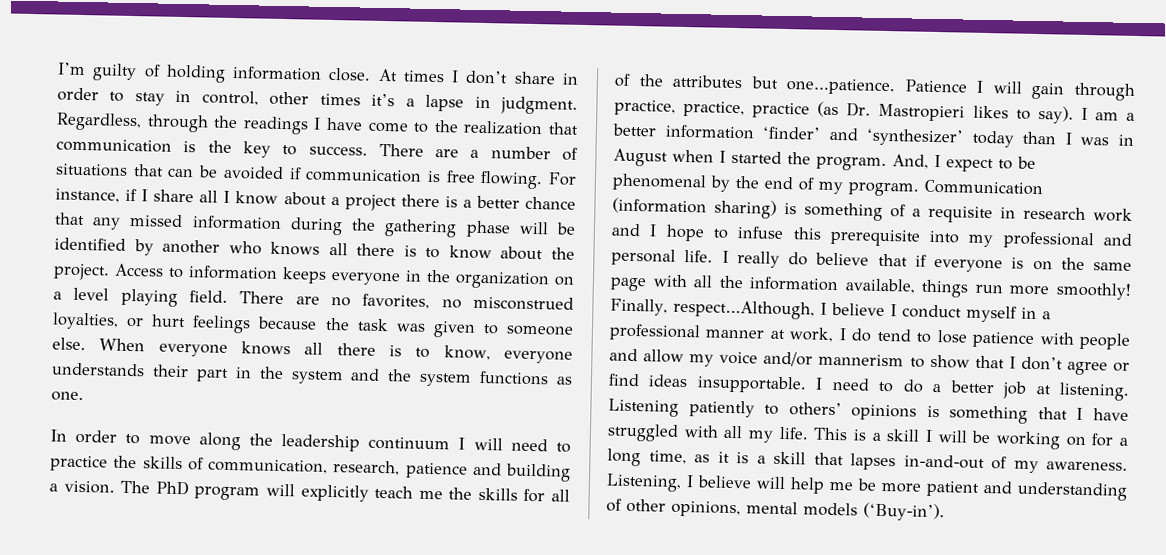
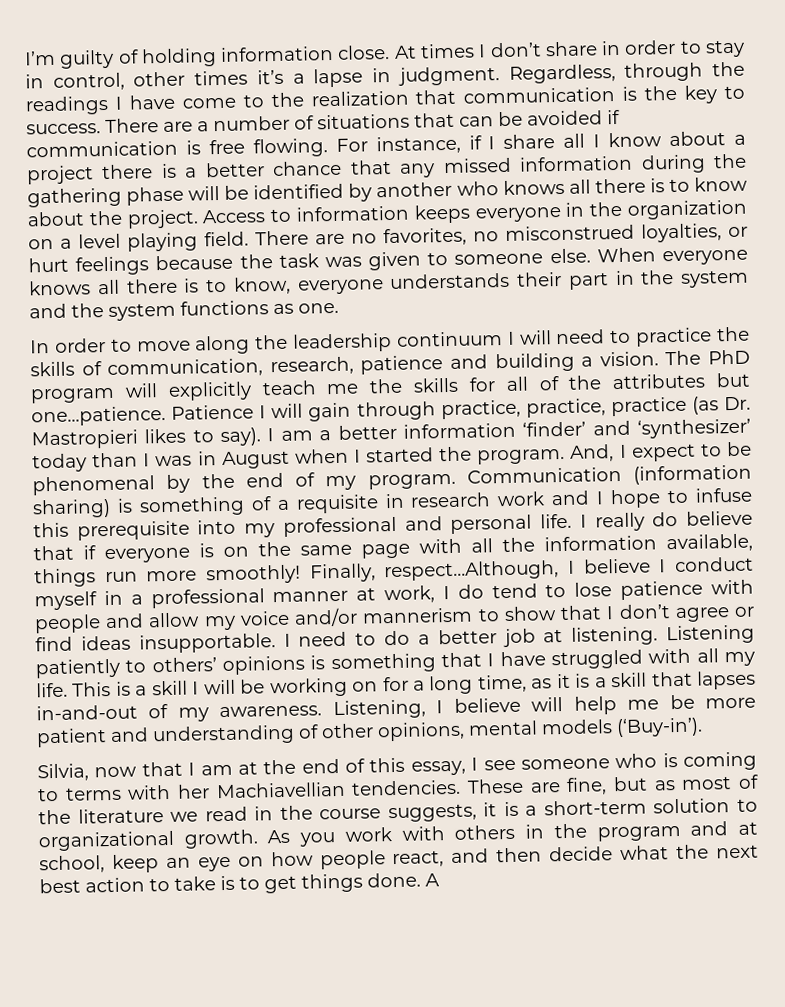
+ Silvia, now that I am at the end of this essay, I see someone who is coming to terms with her Machiavellian tendencies. These are fine, but as most of the literature we read in the course suggests, it is a short-term solution to organizational growth. As you work with others in the program and at school, keep an eye on how people react, and then decide what the next best action to take is to get things done. A

